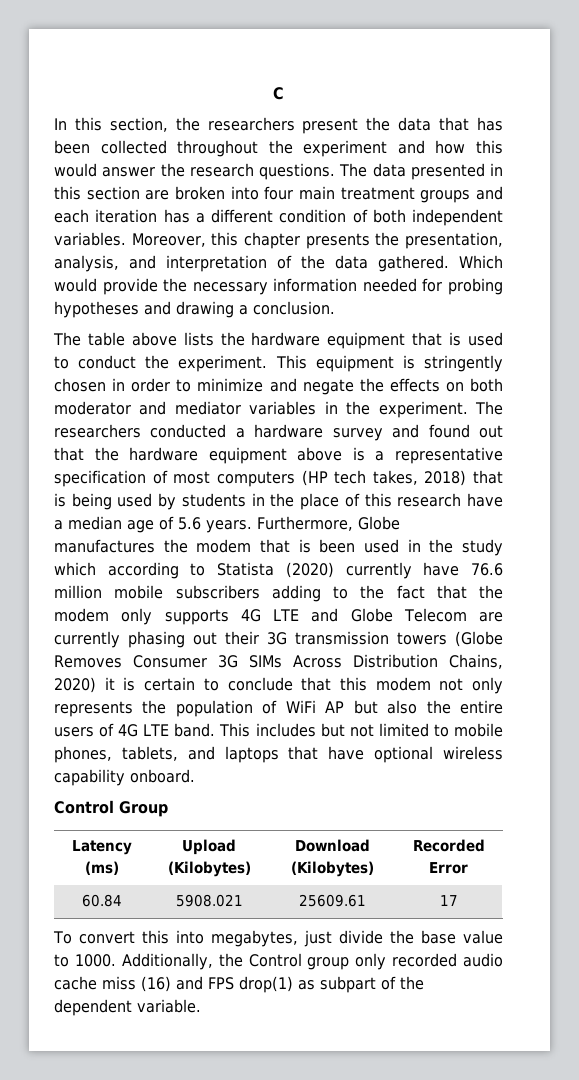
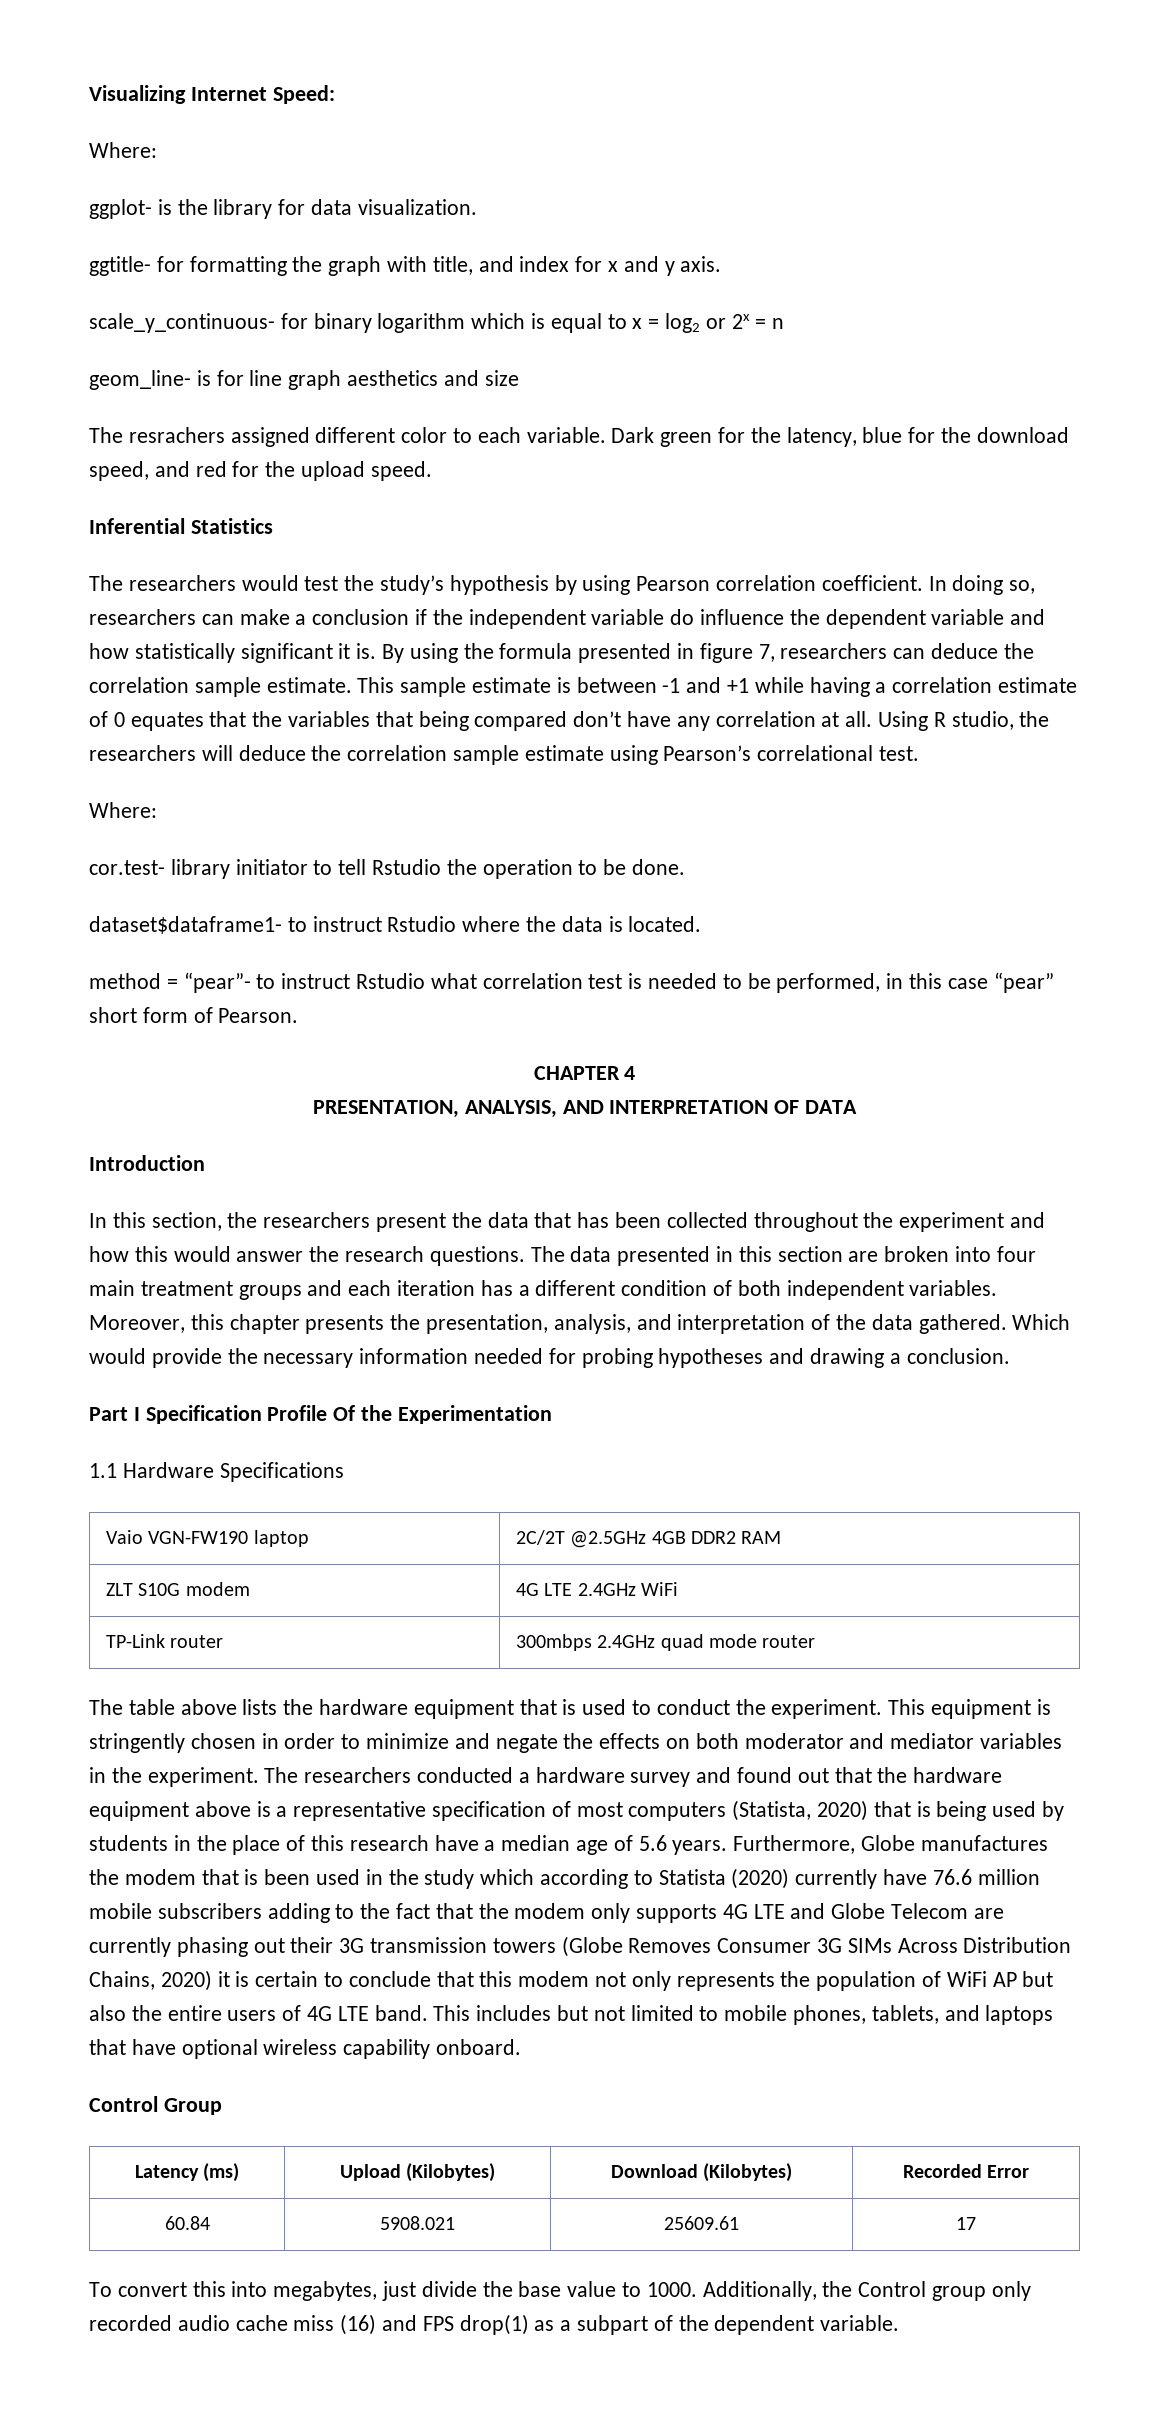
- C
+ Visualizing Internet Speed:
+ Where:
+ ggplot- is the library for data visualization.
+ ggtitle- for formatting the graph with title, and index for x and y axis.
+ scale_y_continuous- for binary logarithm which is equal to x = log2 or 2x = n
+ geom_line- is for line graph aesthetics and size
+ The resrachers assigned different color to each variable. Dark green for the latency, blue for the download speed, and red for the upload speed.
+ Inferential Statistics
+ The researchers would test the study’s hypothesis by using Pearson correlation coefficient. In doing so, researchers can make a conclusion if the independent variable do influence the dependent variable and how statistically significant it is. By using the formula presented in figure 7, researchers can deduce the correlation sample estimate. This sample estimate is between -1 and +1 while having a correlation estimate of 0 equates that the variables that being compared don’t have any correlation at all. Using R studio, the researchers will deduce the correlation sample estimate using Pearson’s correlational test.
+ Where:
+ cor.test- library initiator to tell Rstudio the operation to be done.
+ dataset$dataframe1- to instruct Rstudio where the data is located.
+ method = “pear”- to instruct Rstudio what correlation test is needed to be performed, in this case “pear” short form of Pearson.
+ CHAPTER 4
+ PRESENTATION, ANALYSIS, AND INTERPRETATION OF DATA
+ Introduction
+ Part I Specification Profile Of the Experimentation
+ 1.1 Hardware Specifications
+ Vaio VGN-FW190 laptop | 2C/2T @2.5GHz 4GB DDR2 RAM
+ ZLT S10G modem | 4G LTE 2.4GHz WiFi
+ TP-Link router | 300mbps 2.4GHz quad mode router
- The researchers conducted a hardware survey and found out that the hardware equipment above is a representative specification of most computers (HP tech takes, 2018) that is being used by students in the place of this research have a median age of 5.6 years.
+ The researchers conducted a hardware survey and found out that the hardware equipment above is a representative specification of most computers (Statista, 2020) that is being used by students in the place of this research have a median age of 5.6 years.
- Additionally, the Control group only recorded audio cache miss (16) and FPS drop(1) as subpart of the dependent variable.
+ Additionally, the Control group only recorded audio cache miss (16) and FPS drop(1) as a subpart of the dependent variable.

